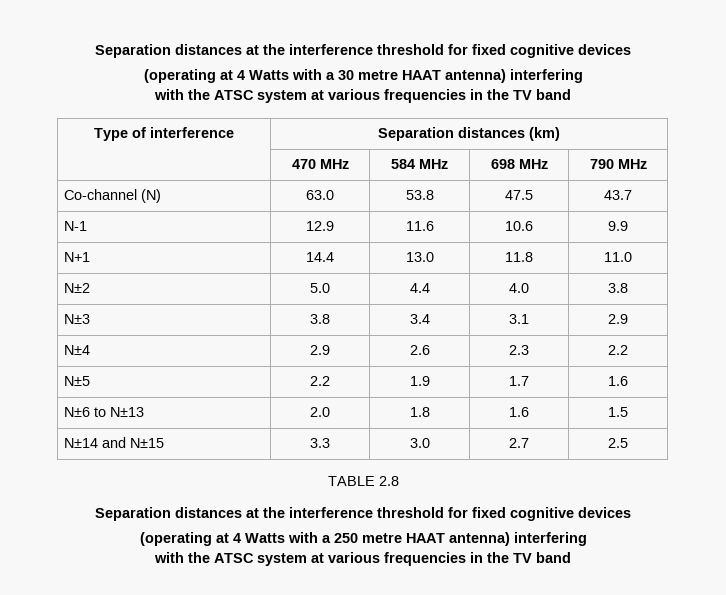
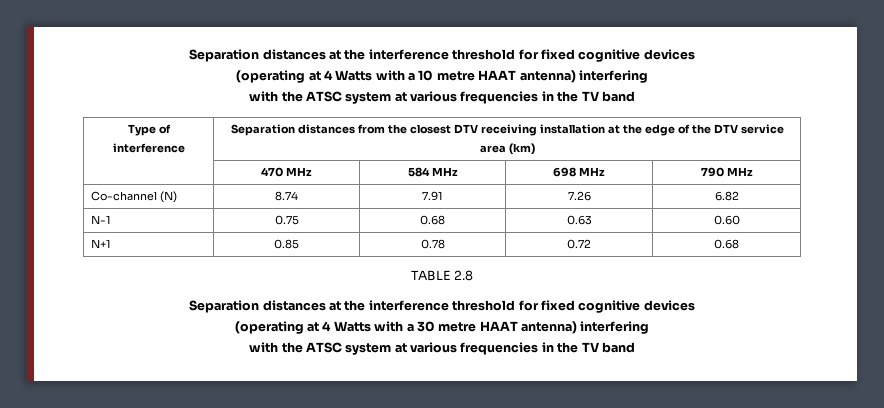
+ (operating at 4 Watts with a 10 metre HAAT antenna) interfering
+ with the ATSC system at various frequencies in the TV band
+ Type of interference | Separation distances from the closest DTV receiving installation at the edge of the DTV service area (km)
+ | 470 MHz | 584 MHz | 698 MHz | 790 MHz
+ Co-channel (N) | 8.74 | 7.91 | 7.26 | 6.82
+ N-1 | 0.75 | 0.68 | 0.63 | 0.60
+ N+1 | 0.85 | 0.78 | 0.72 | 0.68
+ TABLE 2.8
+ Separation distances at the interference threshold for fixed cognitive devices
- Type of interference | Separation distances (km)
- | 470 MHz | 584 MHz | 698 MHz | 790 MHz
- Co-channel (N) | 63.0 | 53.8 | 47.5 | 43.7
- N-1 | 12.9 | 11.6 | 10.6 | 9.9
- N+1 | 14.4 | 13.0 | 11.8 | 11.0
- N±2 | 5.0 | 4.4 | 4.0 | 3.8
- N±3 | 3.8 | 3.4 | 3.1 | 2.9
- N±4 | 2.9 | 2.6 | 2.3 | 2.2
- N±5 | 2.2 | 1.9 | 1.7 | 1.6
- N±6 to N±13 | 2.0 | 1.8 | 1.6 | 1.5
- N±14 and N±15 | 3.3 | 3.0 | 2.7 | 2.5
- TABLE 2.8
- Separation distances at the interference threshold for fixed cognitive devices
- (operating at 4 Watts with a 250 metre HAAT antenna) interfering
- with the ATSC system at various frequencies in the TV band

